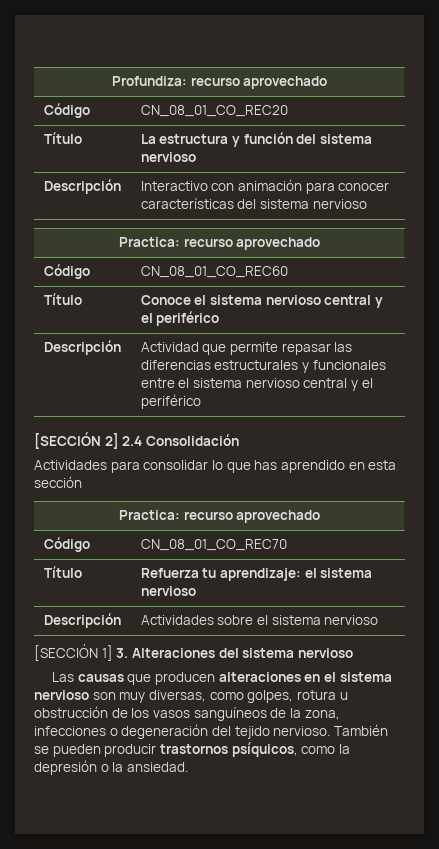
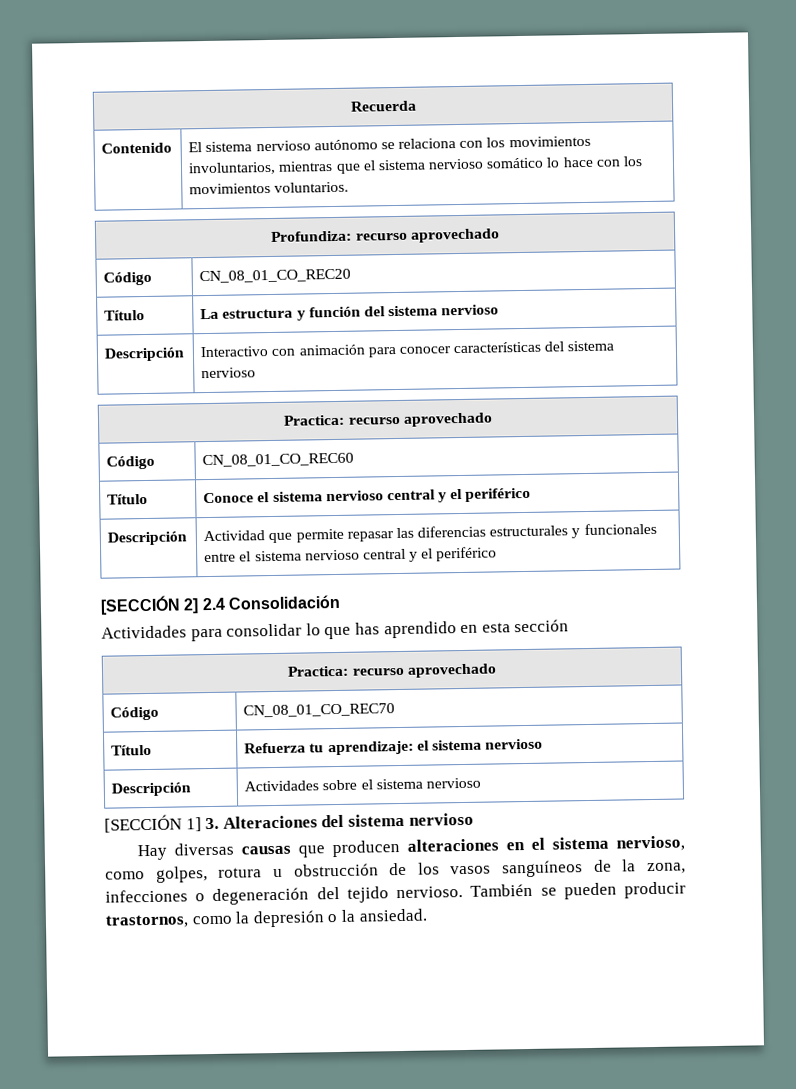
+ Recuerda
+ Contenido | El sistema nervioso autónomo se relaciona con los movimientos involuntarios, mientras que el sistema nervioso somático lo hace con los movimientos voluntarios.
- Las causas que producen alteraciones en el sistema nervioso son muy diversas, como golpes, rotura u obstrucción de los vasos sanguíneos de la zona, infecciones o degeneración del tejido nervioso.
+ Hay diversas causas que producen alteraciones en el sistema nervioso, como golpes, rotura u obstrucción de los vasos sanguíneos de la zona, infecciones o degeneración del tejido nervioso.
- También se pueden producir trastornos psíquicos, como la depresión o la ansiedad.
+ También se pueden producir trastornos, como la depresión o la ansiedad.

